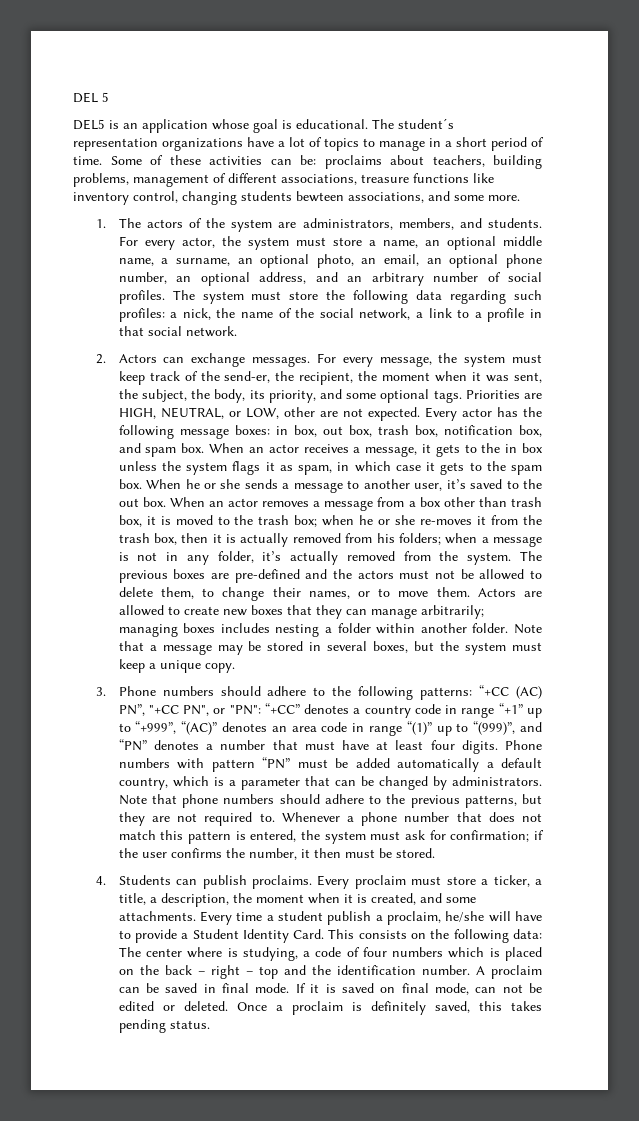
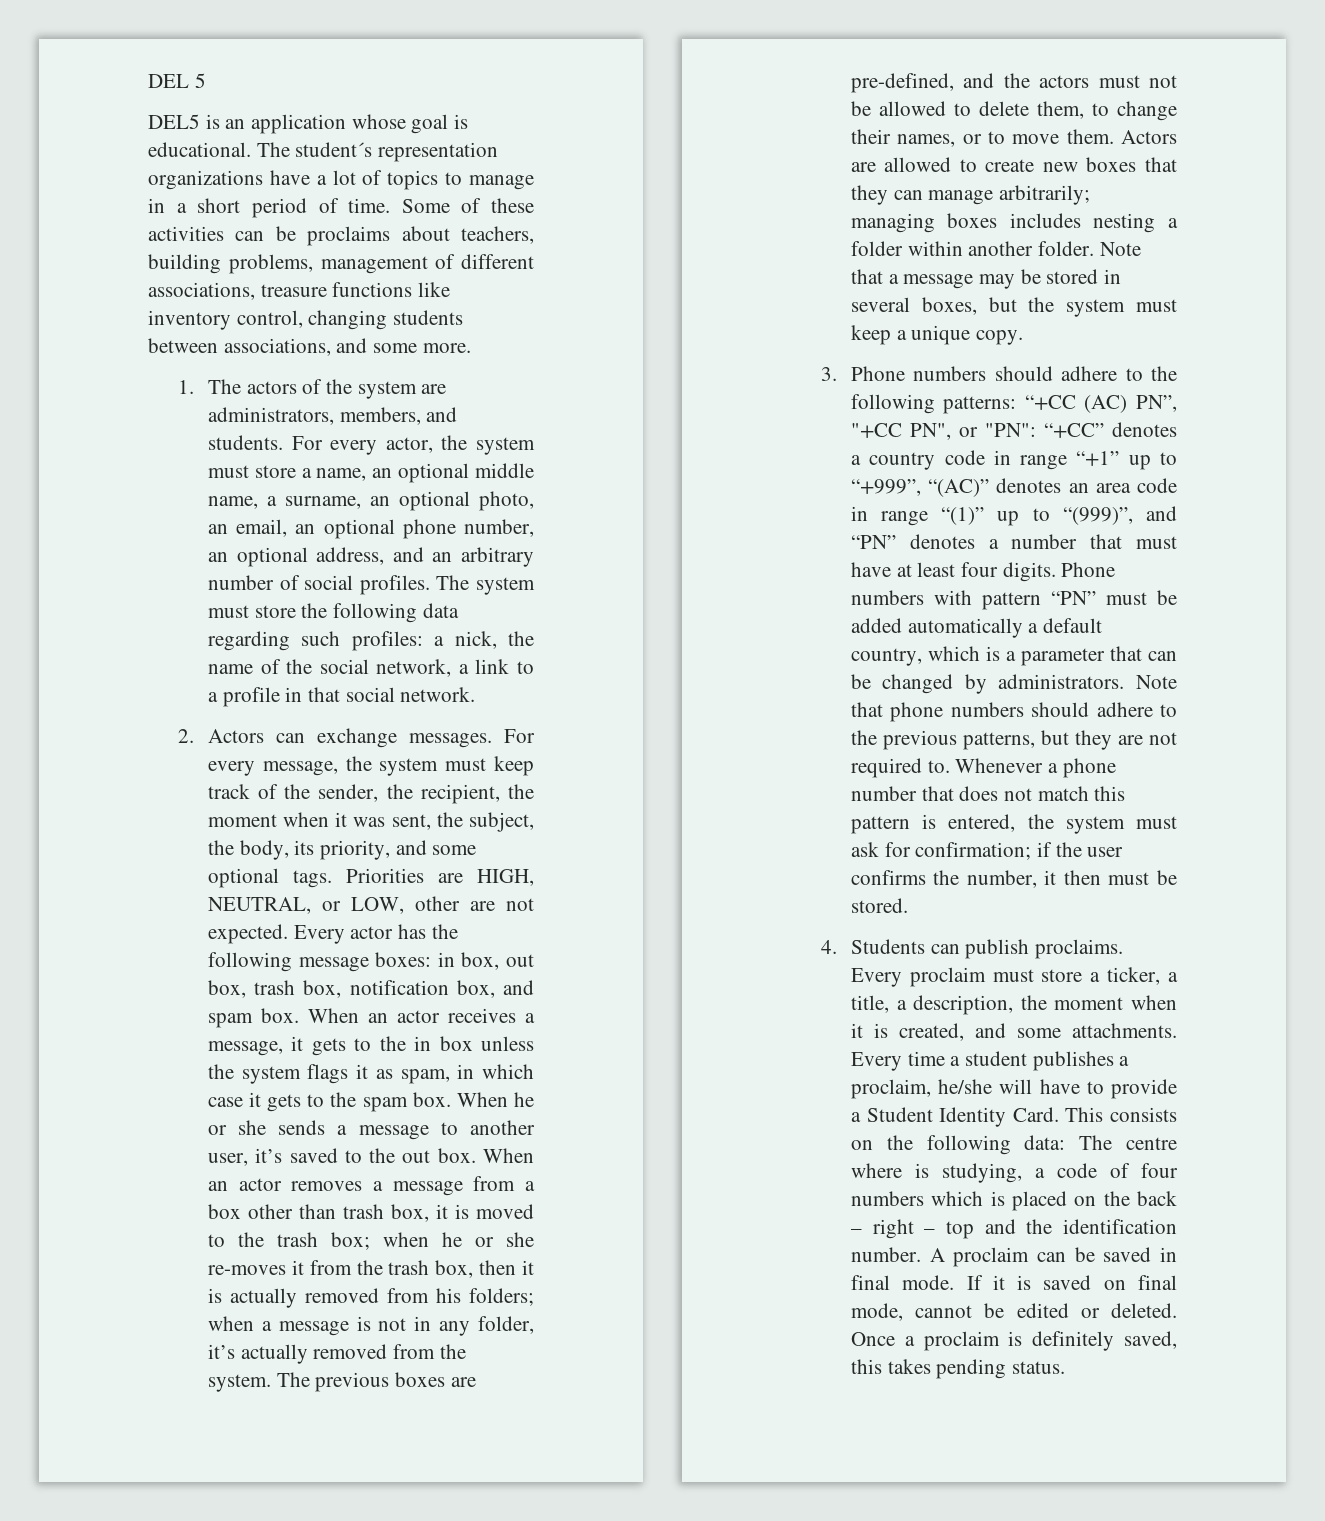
- Some of these activities can be: proclaims about teachers, building problems, management of different associations, treasure functions like inventory control, changing students bewteen associations, and some more.
+ Some of these activities can be proclaims about teachers, building problems, management of different associations, treasure functions like inventory control, changing students between associations, and some more.
- For every message, the system must keep track of the send-er, the recipient, the moment when it was sent, the subject, the body, its priority, and some optional tags.
+ For every message, the system must keep track of the sender, the recipient, the moment when it was sent, the subject, the body, its priority, and some optional tags.
- The previous boxes are pre-defined and the actors must not be allowed to delete them, to change their names, or to move them.
+ The previous boxes are pre-defined, and the actors must not be allowed to delete them, to change their names, or to move them.
- Every time a student publish a proclaim, he/she will have to provide a Student Identity Card.
+ Every time a student publishes a proclaim, he/she will have to provide a Student Identity Card.
- This consists on the following data: The center where is studying, a code of four numbers which is placed on the back – right – top and the identification number.
+ This consists on the following data: The centre where is studying, a code of four numbers which is placed on the back – right – top and the identification number.
- If it is saved on final mode, can not be edited or deleted.
+ If it is saved on final mode, cannot be edited or deleted.

